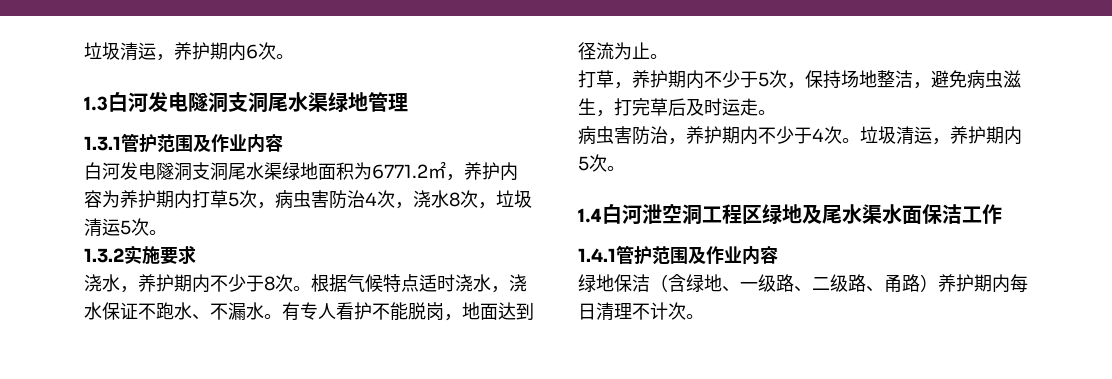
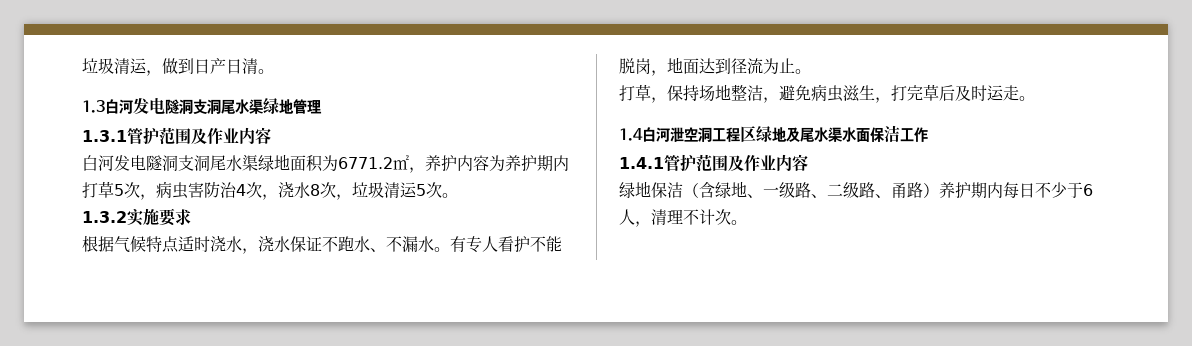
- 垃圾清运，养护期内6次。
+ 垃圾清运，做到日产日清。
- 浇水，养护期内不少于8次。
- 打草，养护期内不少于5次，保持场地整洁，避免病虫滋生，打完草后及时运走。
+ 打草，保持场地整洁，避免病虫滋生，打完草后及时运走。
- 病虫害防治，养护期内不少于4次。垃圾清运，养护期内5次。
- 绿地保洁（含绿地、一级路、二级路、甬路）养护期内每日清理不计次。
+ 绿地保洁（含绿地、一级路、二级路、甬路）养护期内每日不少于6人，清理不计次。

